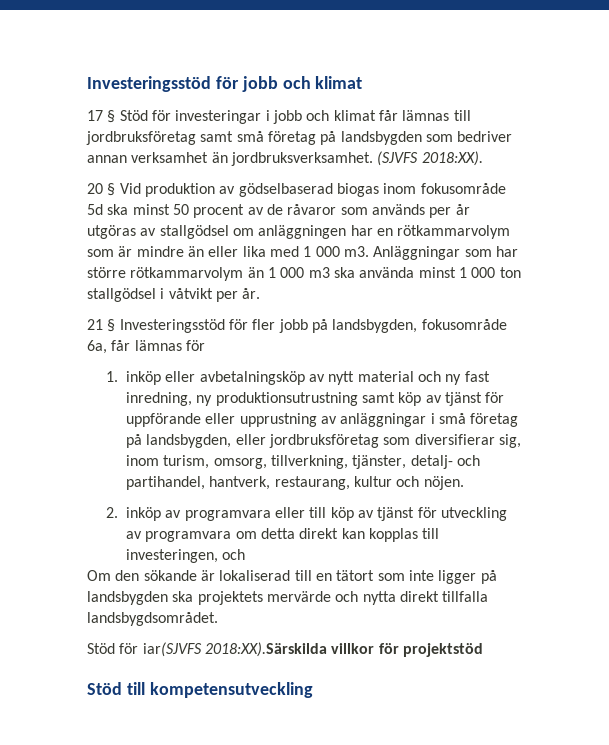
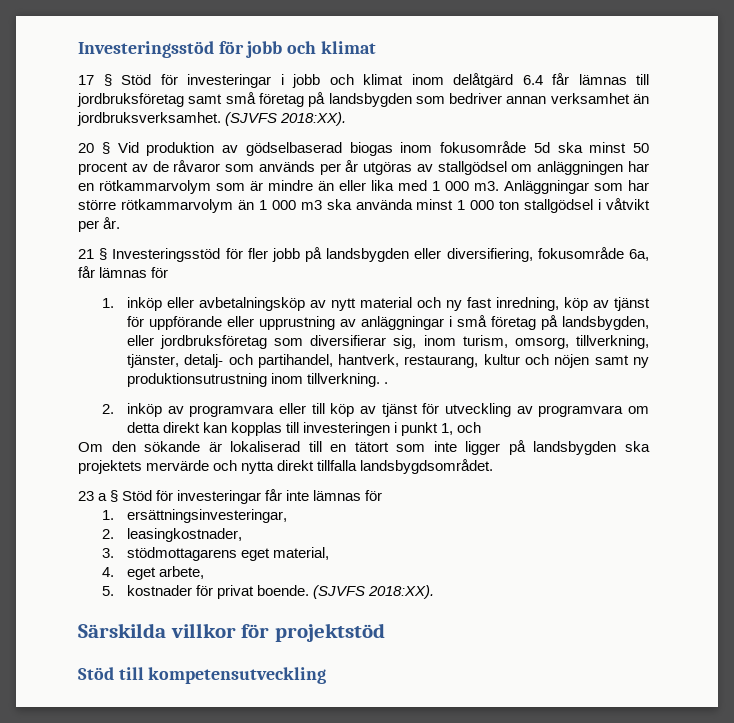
- 17 § Stöd för investeringar i jobb och klimat får lämnas till jordbruksföretag samt små företag på landsbygden som bedriver annan verksamhet än jordbruksverksamhet.
+ 17 § Stöd för investeringar i jobb och klimat inom delåtgärd 6.4 får lämnas till jordbruksföretag samt små företag på landsbygden som bedriver annan verksamhet än jordbruksverksamhet.
- 21 § Investeringsstöd för fler jobb på landsbygden, fokusområde 6a, får lämnas för
+ 21 § Investeringsstöd för fler jobb på landsbygden eller diversifiering, fokusområde 6a, får lämnas för
- 1. inköp eller avbetalningsköp av nytt material och ny fast inredning, ny produktionsutrustning samt köp av tjänst för uppförande eller upprustning av anläggningar i små företag på landsbygden, eller jordbruksföretag som diversifierar sig, inom turism, omsorg, tillverkning, tjänster, detalj- och partihandel, hantverk, restaurang, kultur och nöjen.
+ 1. inköp eller avbetalningsköp av nytt material och ny fast inredning, köp av tjänst för uppförande eller upprustning av anläggningar i små företag på landsbygden, eller jordbruksföretag som diversifierar sig, inom turism, omsorg, tillverkning, tjänster, detalj- och partihandel, hantverk, restaurang, kultur och nöjen samt ny produktionsutrustning inom tillverkning. .
- 2. inköp av programvara eller till köp av tjänst för utveckling av programvara om detta direkt kan kopplas till investeringen, och
+ 2. inköp av programvara eller till köp av tjänst för utveckling av programvara om detta direkt kan kopplas till investeringen i punkt 1, och
- Stöd för iar(SJVFS 2018:XX).Särskilda villkor för projektstöd
+ 23 a § Stöd för investeringar får inte lämnas för
+ 1. ersättningsinvesteringar,
+ 2. leasingkostnader,
+ 3. stödmottagarens eget material,
+ 4. eget arbete,
+ 5. kostnader för privat boende. (SJVFS 2018:XX).
+ Särskilda villkor för projektstöd

